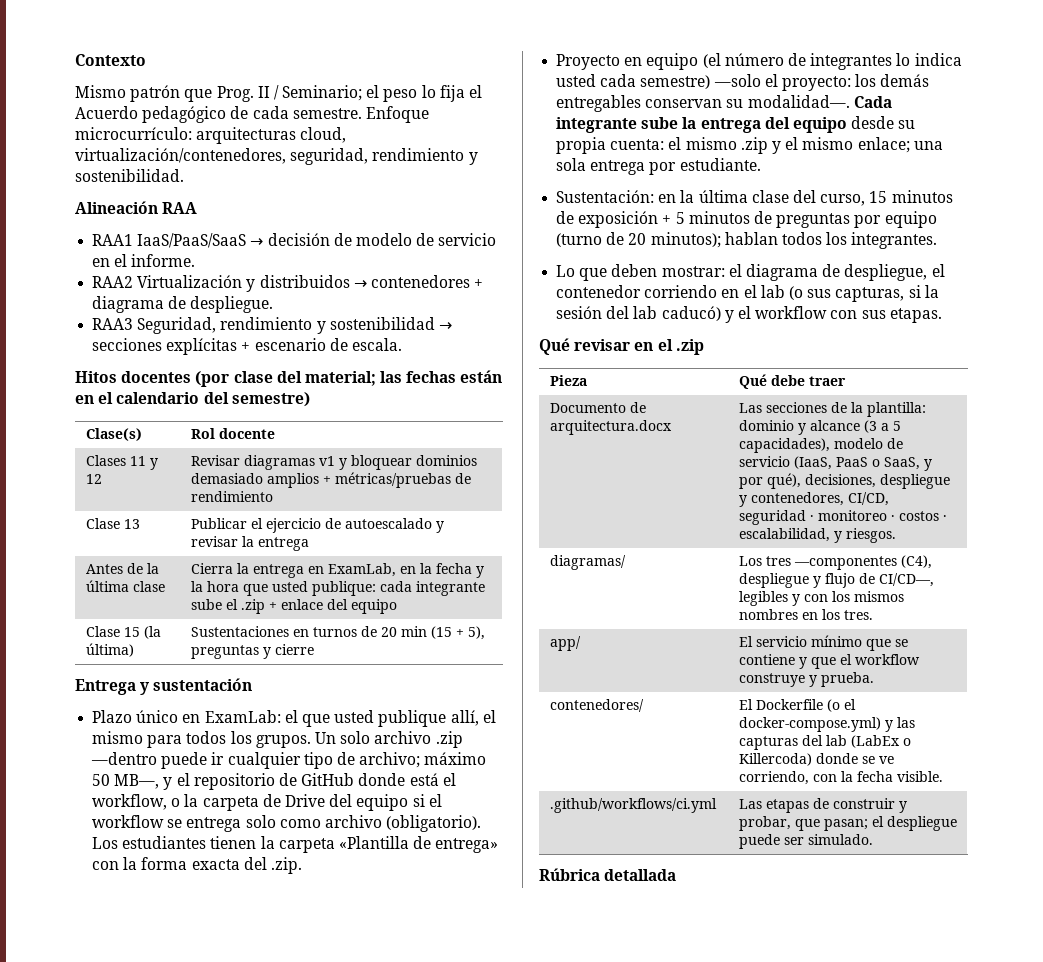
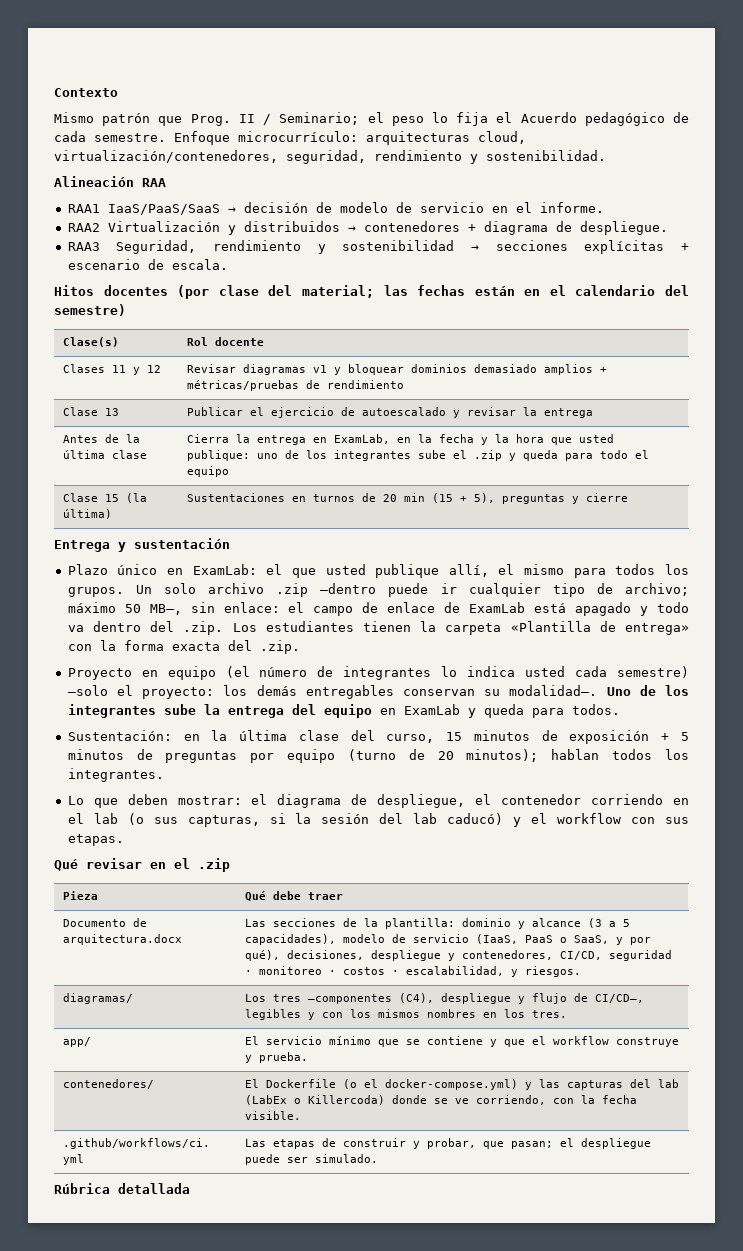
- Antes de la última clase | Cierra la entrega en ExamLab, en la fecha y la hora que usted publique: cada integrante sube el .zip + enlace del equipo
+ Antes de la última clase | Cierra la entrega en ExamLab, en la fecha y la hora que usted publique: uno de los integrantes sube el .zip y queda para todo el equipo
- Un solo archivo .zip —dentro puede ir cualquier tipo de archivo; máximo 50 MB—, y el repositorio de GitHub donde está el workflow, o la carpeta de Drive del equipo si el workflow se entrega solo como archivo (obligatorio). Los estudiantes tienen la carpeta «Plantilla de entrega» con la forma exacta del .zip.
+ Un solo archivo .zip —dentro puede ir cualquier tipo de archivo; máximo 50 MB—, sin enlace: el campo de enlace de ExamLab está apagado y todo va dentro del .zip. Los estudiantes tienen la carpeta «Plantilla de entrega» con la forma exacta del .zip.
- Cada integrante sube la entrega del equipo desde su propia cuenta: el mismo .zip y el mismo enlace; una sola entrega por estudiante.
+ Uno de los integrantes sube la entrega del equipo en ExamLab y queda para todos.

